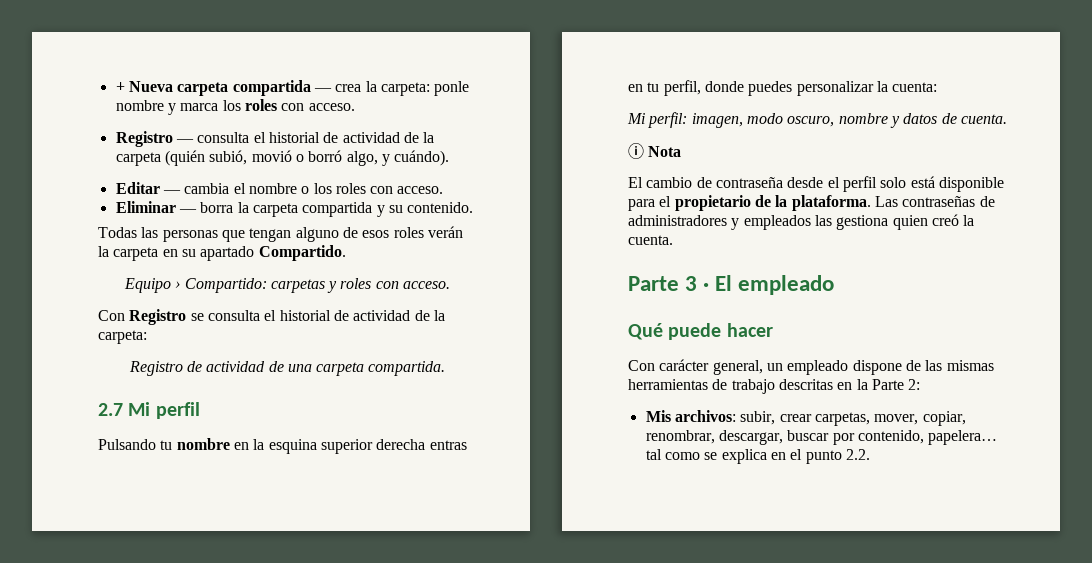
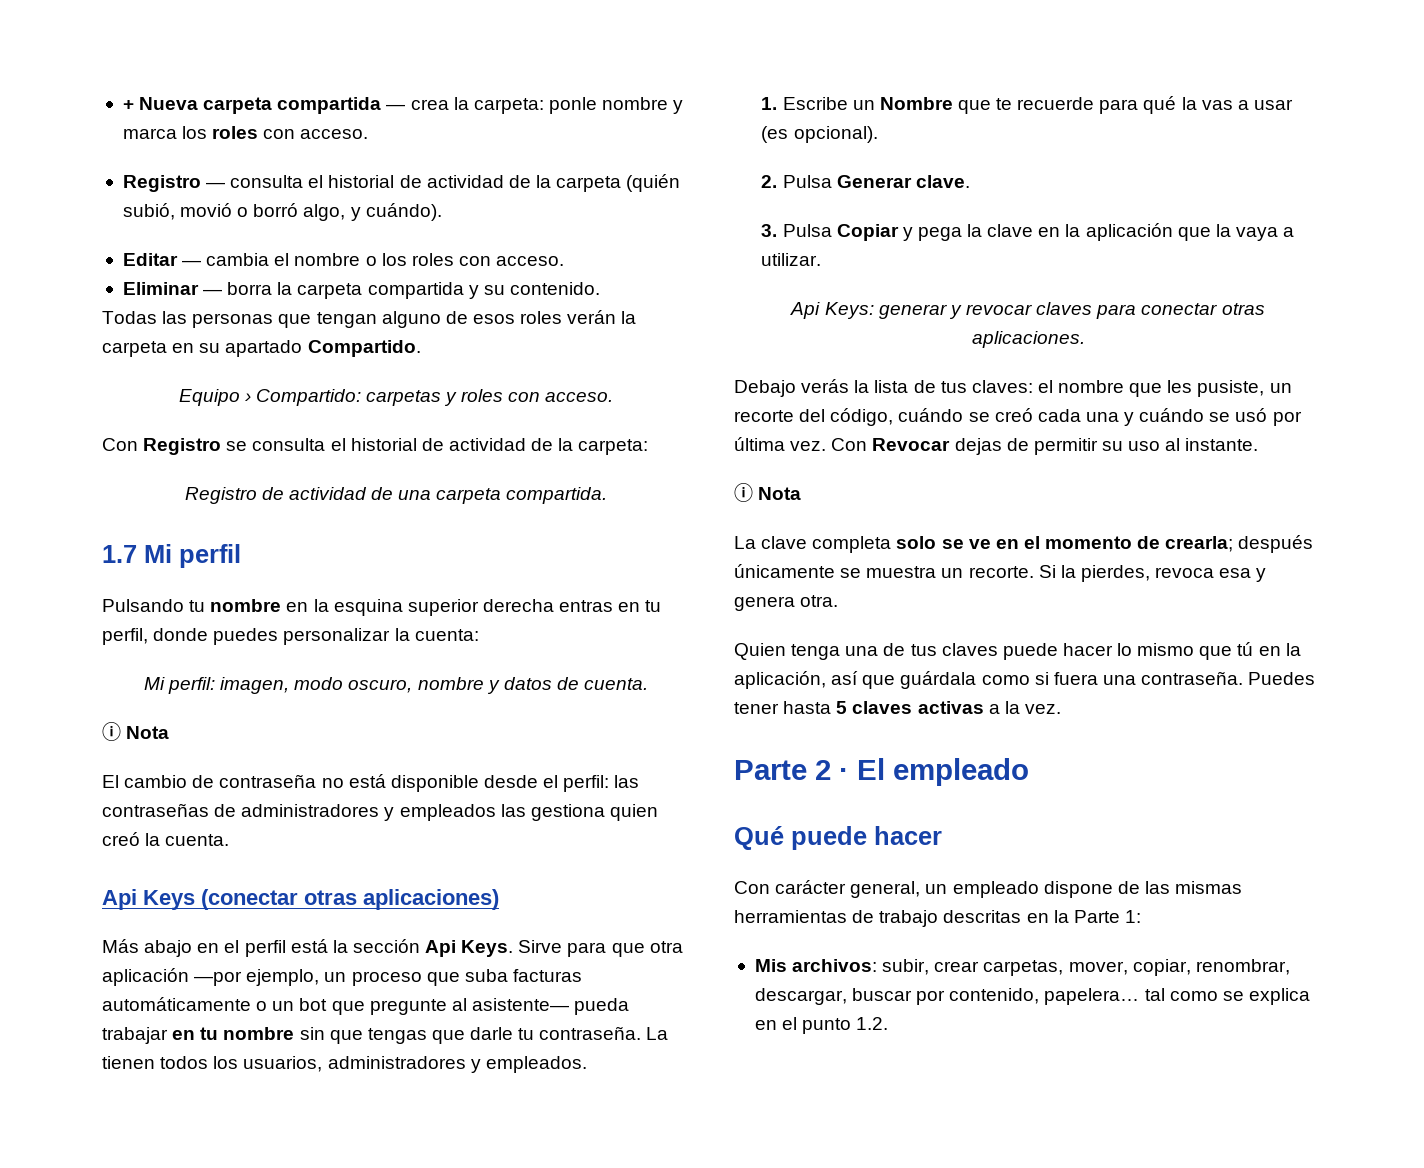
- 2.7 Mi perfil
+ 1.7 Mi perfil
- El cambio de contraseña desde el perfil solo está disponible para el propietario de la plataforma. Las contraseñas de administradores y empleados las gestiona quien creó la cuenta.
+ El cambio de contraseña no está disponible desde el perfil: las contraseñas de administradores y empleados las gestiona quien creó la cuenta.
- Parte 3 · El empleado
+ Api Keys (conectar otras aplicaciones)
+ Más abajo en el perfil está la sección Api Keys. Sirve para que otra aplicación —por ejemplo, un proceso que suba facturas automáticamente o un bot que pregunte al asistente— pueda trabajar en tu nombre sin que tengas que darle tu contraseña. La tienen todos los usuarios, administradores y empleados.
+ 1. Escribe un Nombre que te recuerde para qué la vas a usar (es opcional).
+ 2. Pulsa Generar clave.
+ 3. Pulsa Copiar y pega la clave en la aplicación que la vaya a utilizar.
+ Api Keys: generar y revocar claves para conectar otras aplicaciones.
+ Debajo verás la lista de tus claves: el nombre que les pusiste, un recorte del código, cuándo se creó cada una y cuándo se usó por última vez. Con Revocar dejas de permitir su uso al instante.
+ ⓘ Nota
+ La clave completa solo se ve en el momento de crearla; después únicamente se muestra un recorte. Si la pierdes, revoca esa y genera otra.
+ Quien tenga una de tus claves puede hacer lo mismo que tú en la aplicación, así que guárdala como si fuera una contraseña. Puedes tener hasta 5 claves activas a la vez.
+ Parte 2 · El empleado
- Con carácter general, un empleado dispone de las mismas herramientas de trabajo descritas en la Parte 2:
+ Con carácter general, un empleado dispone de las mismas herramientas de trabajo descritas en la Parte 1:
- Mis archivos: subir, crear carpetas, mover, copiar, renombrar, descargar, buscar por contenido, papelera… tal como se explica en el punto 2.2.
+ Mis archivos: subir, crear carpetas, mover, copiar, renombrar, descargar, buscar por contenido, papelera… tal como se explica en el punto 1.2.

